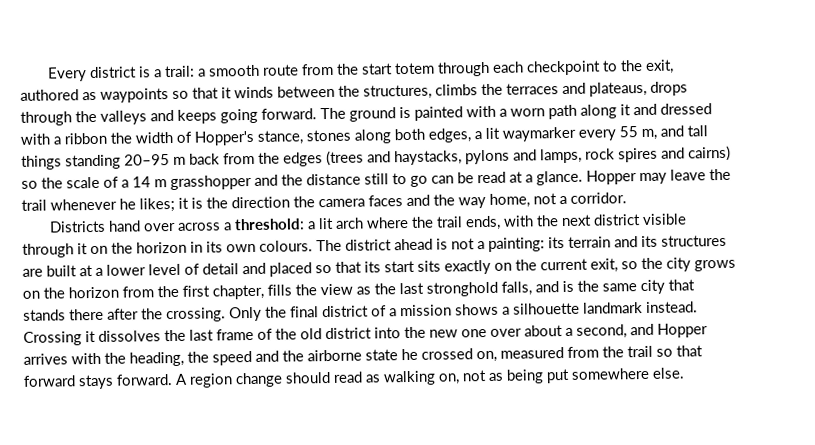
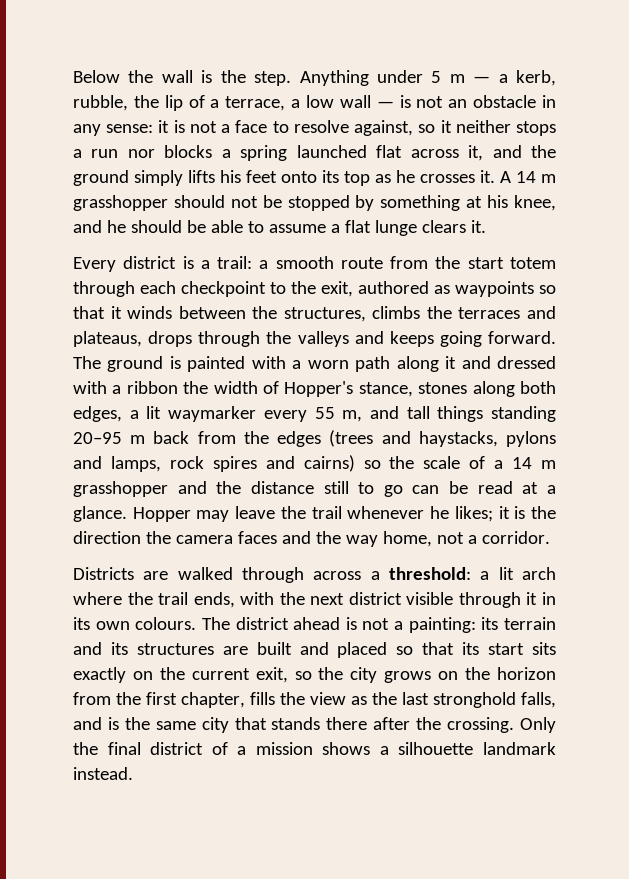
+ Below the wall is the step. Anything under 5 m — a kerb, rubble, the lip of a terrace, a low wall — is not an obstacle in any sense: it is not a face to resolve against, so it neither stops a run nor blocks a spring launched flat across it, and the ground simply lifts his feet onto its top as he crosses it. A 14 m grasshopper should not be stopped by something at his knee, and he should be able to assume a flat lunge clears it.
- Districts hand over across a threshold: a lit arch where the trail ends, with the next district visible through it on the horizon in its own colours.
+ Districts are walked through across a threshold: a lit arch where the trail ends, with the next district visible through it in its own colours.
- The district ahead is not a painting: its terrain and its structures are built at a lower level of detail and placed so that its start sits exactly on the current exit, so the city grows on the horizon from the first chapter, fills the view as the last stronghold falls, and is the same city that stands there after the crossing.
+ The district ahead is not a painting: its terrain and its structures are built and placed so that its start sits exactly on the current exit, so the city grows on the horizon from the first chapter, fills the view as the last stronghold falls, and is the same city that stands there after the crossing.
- Crossing it dissolves the last frame of the old district into the new one over about a second, and Hopper arrives with the heading, the speed and the airborne state he crossed on, measured from the trail so that forward stays forward. A region change should read as walking on, not as being put somewhere else.

